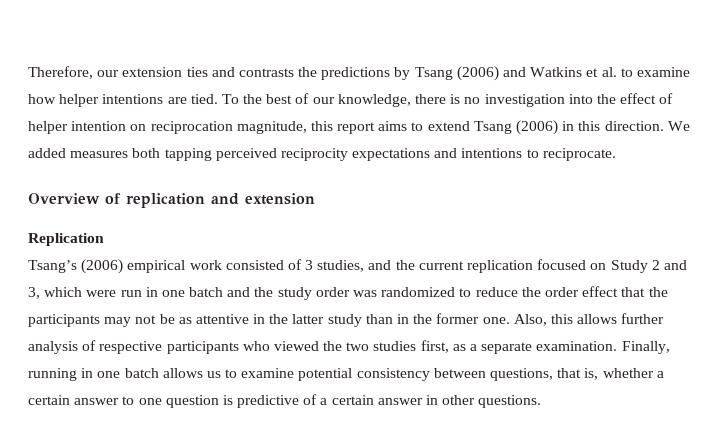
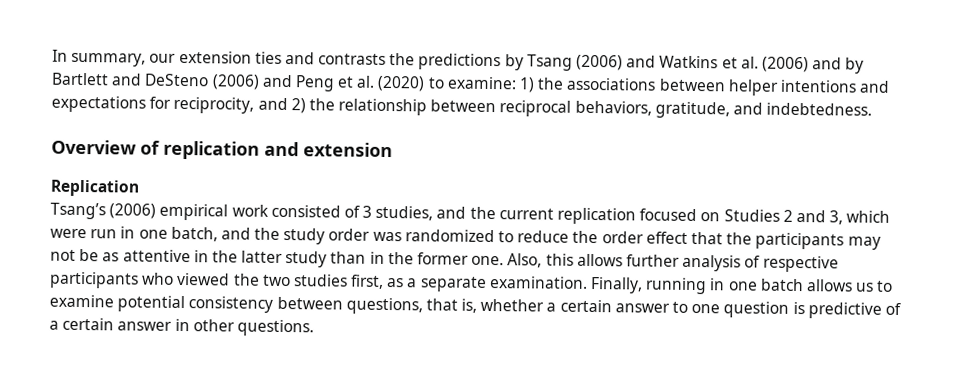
- Therefore, our extension ties and contrasts the predictions by Tsang (2006) and Watkins et al. to examine how helper intentions are tied. To the best of our knowledge, there is no investigation into the effect of helper intention on reciprocation magnitude, this report aims to extend Tsang (2006) in this direction. We added measures both tapping perceived reciprocity expectations and intentions to reciprocate.
+ In summary, our extension ties and contrasts the predictions by Tsang (2006) and Watkins et al. (2006) and by Bartlett and DeSteno (2006) and Peng et al. (2020) to examine: 1) the associations between helper intentions and expectations for reciprocity, and 2) the relationship between reciprocal behaviors, gratitude, and indebtedness.
- Tsang’s (2006) empirical work consisted of 3 studies, and the current replication focused on Study 2 and 3, which were run in one batch and the study order was randomized to reduce the order effect that the participants may not be as attentive in the latter study than in the former one.
+ Tsang’s (2006) empirical work consisted of 3 studies, and the current replication focused on Studies 2 and 3, which were run in one batch, and the study order was randomized to reduce the order effect that the participants may not be as attentive in the latter study than in the former one.

